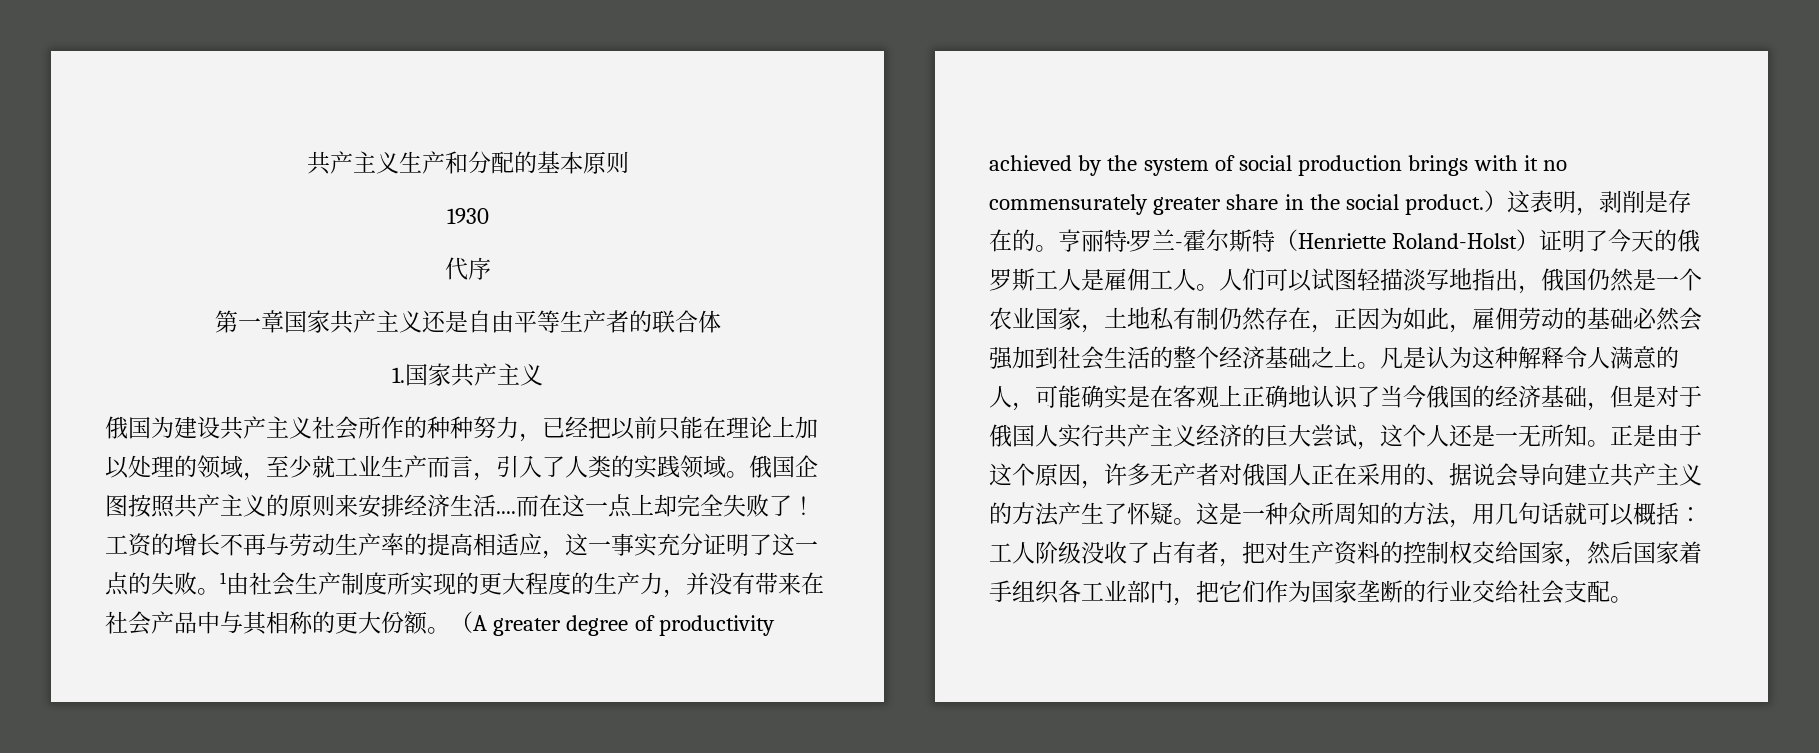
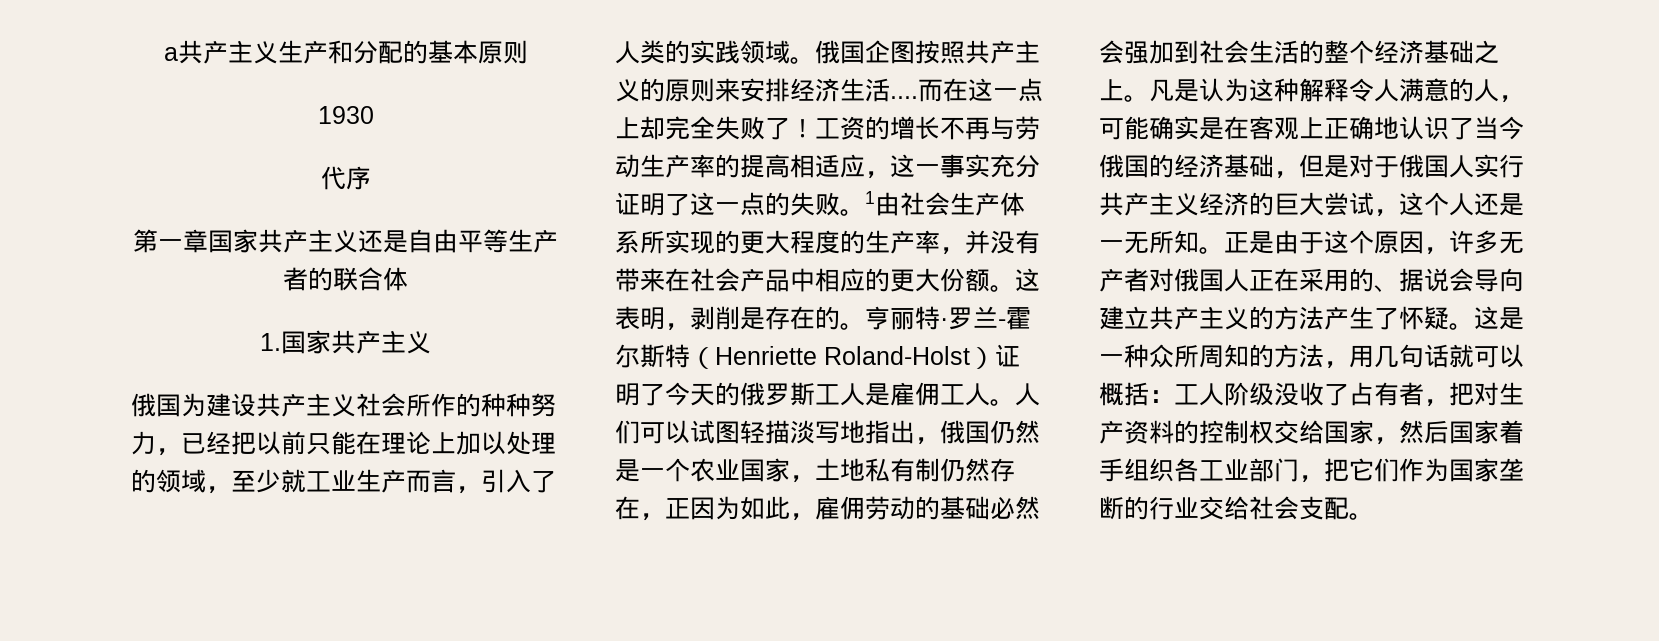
- 共产主义生产和分配的基本原则
+ a共产主义生产和分配的基本原则
- 1由社会生产制度所实现的更大程度的生产力，并没有带来在社会产品中与其相称的更大份额。
+ 1由社会生产体系所实现的更大程度的生产率，并没有带来在社会产品中相应的更大份额。
- （A greater degree of productivity achieved by the system of social production brings with it no commensurately greater share in the social product.）这表明，剥削是存在的。
+ 这表明，剥削是存在的。

